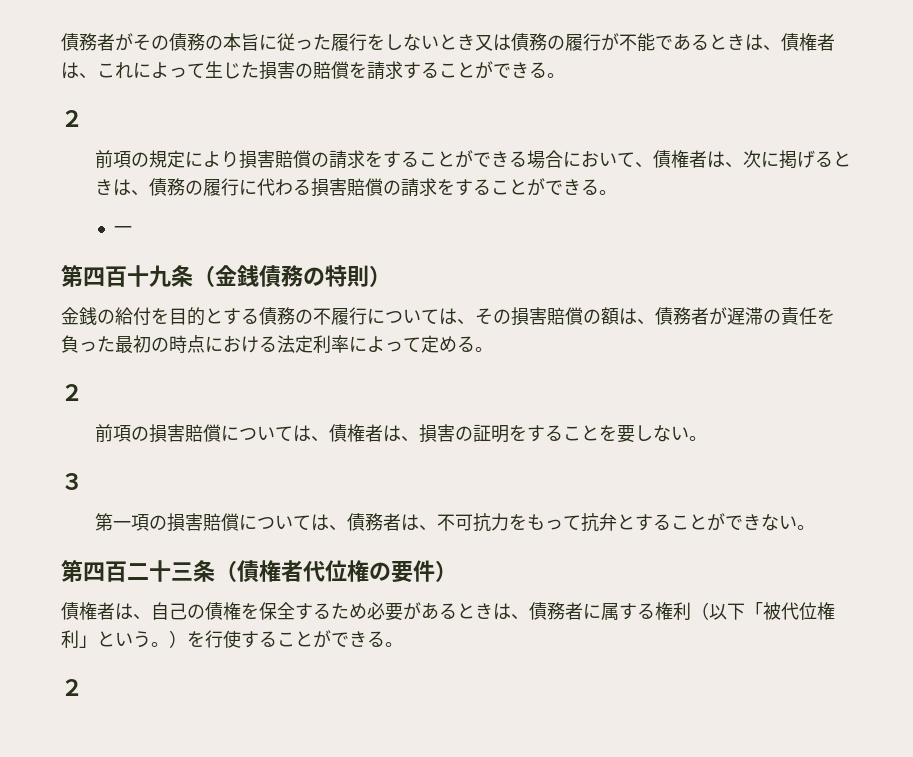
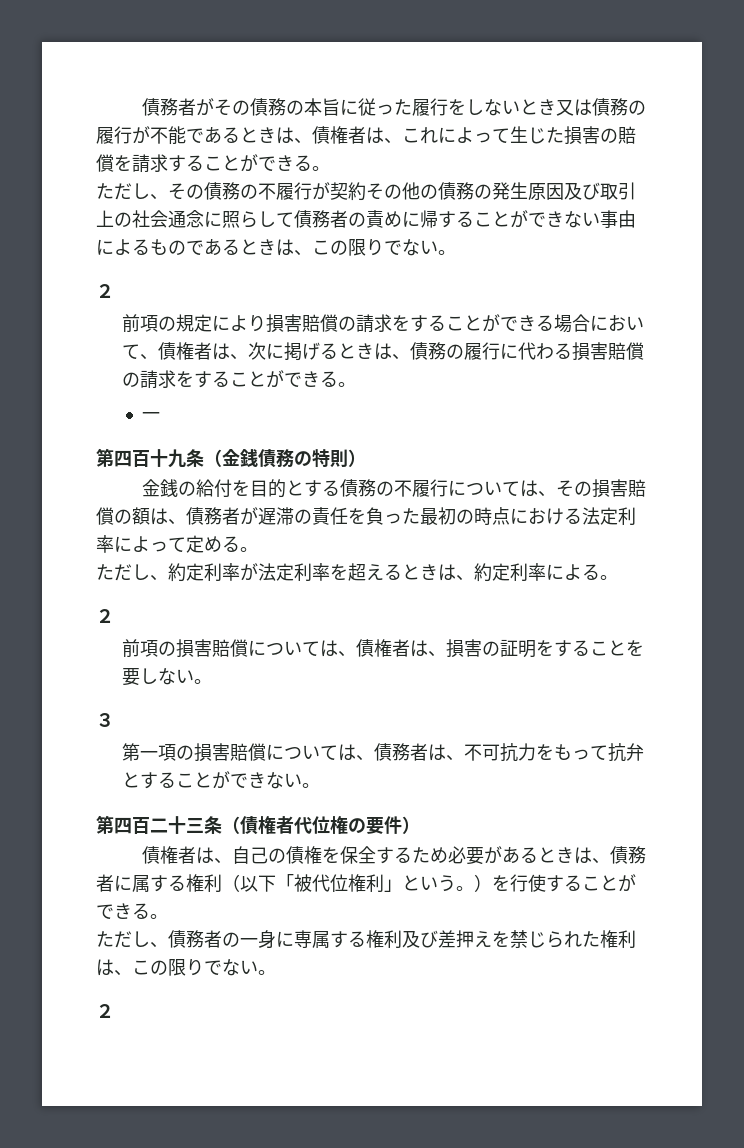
+ ただし、その債務の不履行が契約その他の債務の発生原因及び取引上の社会通念に照らして債務者の責めに帰することができない事由によるものであるときは、この限りでない。
+ ただし、約定利率が法定利率を超えるときは、約定利率による。
+ ただし、債務者の一身に専属する権利及び差押えを禁じられた権利は、この限りでない。

